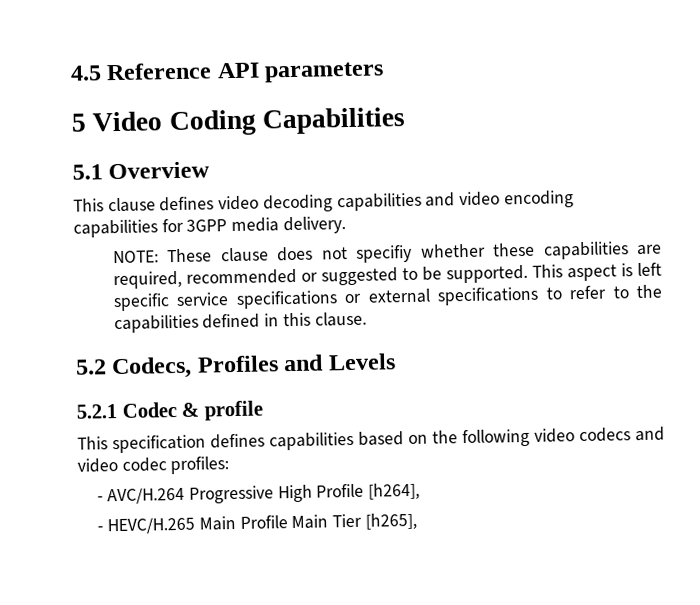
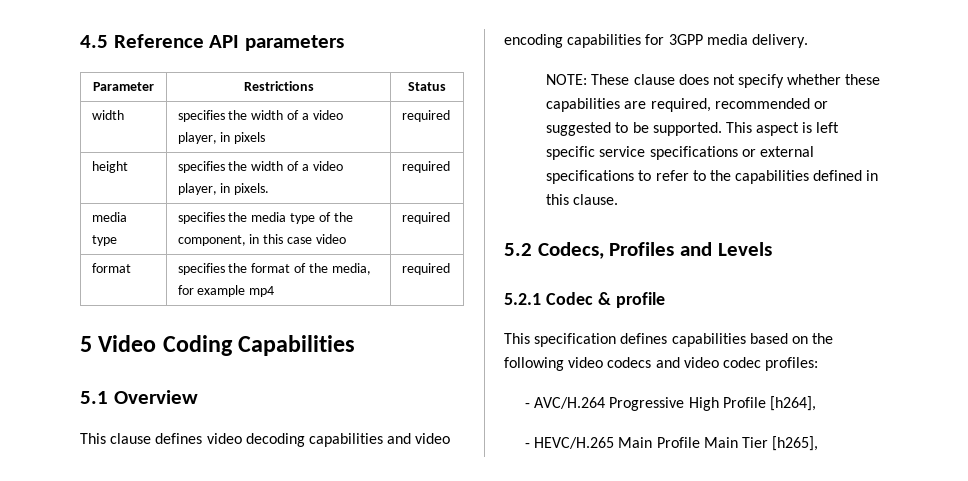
+ Parameter | Restrictions | Status
+ width | specifies the width of a video player, in pixels | required
+ height | specifies the width of a video player, in pixels. | required
+ media type | specifies the media type of the component, in this case video | required
+ format | specifies the format of the media, for example mp4 | required
- NOTE: These clause does not specifiy whether these capabilities are required, recommended or suggested to be supported.
+ NOTE: These clause does not specify whether these capabilities are required, recommended or suggested to be supported.

